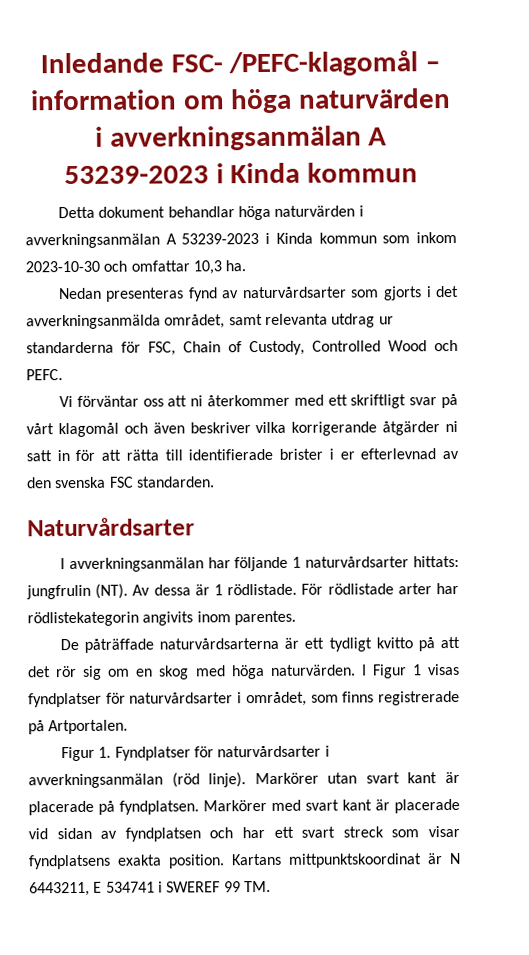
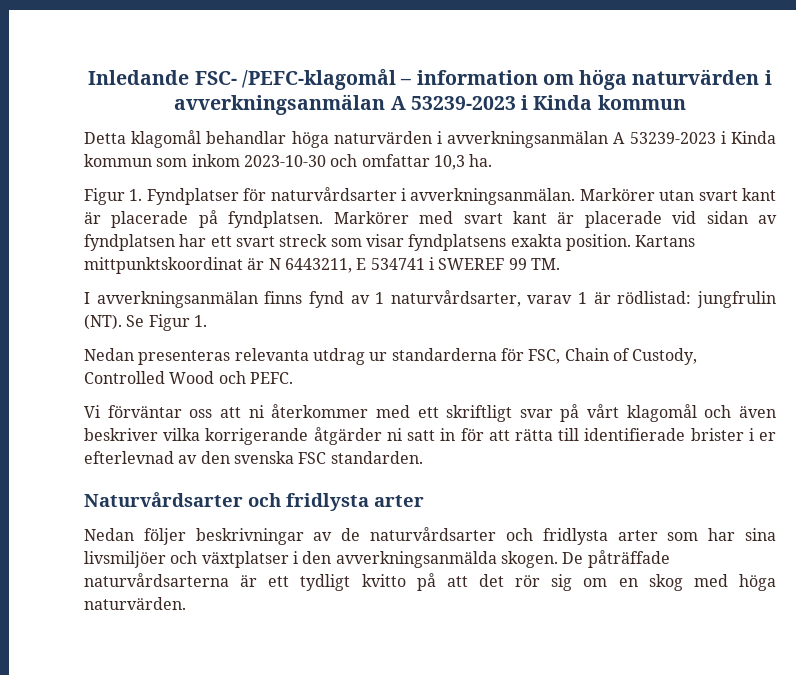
- Detta dokument behandlar höga naturvärden i avverkningsanmälan A 53239-2023 i Kinda kommun som inkom 2023-10-30 och omfattar 10,3 ha.
+ Detta klagomål behandlar höga naturvärden i avverkningsanmälan A 53239-2023 i Kinda kommun som inkom 2023-10-30 och omfattar 10,3 ha.
- Nedan presenteras fynd av naturvårdsarter som gjorts i det avverkningsanmälda området, samt relevanta utdrag ur standarderna för FSC, Chain of Custody, Controlled Wood och PEFC.
+ Figur 1. Fyndplatser för naturvårdsarter i avverkningsanmälan. Markörer utan svart kant är placerade på fyndplatsen. Markörer med svart kant är placerade vid sidan av fyndplatsen har ett svart streck som visar fyndplatsens exakta position. Kartans mittpunktskoordinat är N 6443211, E 534741 i SWEREF 99 TM.
+ I avverkningsanmälan finns fynd av 1 naturvårdsarter, varav 1 är rödlistad: jungfrulin (NT). Se Figur 1.
+ Nedan presenteras relevanta utdrag ur standarderna för FSC, Chain of Custody, Controlled Wood och PEFC.
- Naturvårdsarter
- I avverkningsanmälan har följande 1 naturvårdsarter hittats: jungfrulin (NT). Av dessa är 1 rödlistade. För rödlistade arter har rödlistekategorin angivits inom parentes.
- De påträffade naturvårdsarterna är ett tydligt kvitto på att det rör sig om en skog med höga naturvärden. I Figur 1 visas fyndplatser för naturvårdsarter i området, som finns registrerade på Artportalen.
- Figur 1. Fyndplatser för naturvårdsarter i avverkningsanmälan (röd linje). Markörer utan svart kant är placerade på fyndplatsen. Markörer med svart kant är placerade vid sidan av fyndplatsen och har ett svart streck som visar fyndplatsens exakta position. Kartans mittpunktskoordinat är N 6443211, E 534741 i SWEREF 99 TM.
+ Naturvårdsarter och fridlysta arter
+ Nedan följer beskrivningar av de naturvårdsarter och fridlysta arter som har sina livsmiljöer och växtplatser i den avverkningsanmälda skogen. De påträffade naturvårdsarterna är ett tydligt kvitto på att det rör sig om en skog med höga naturvärden.

